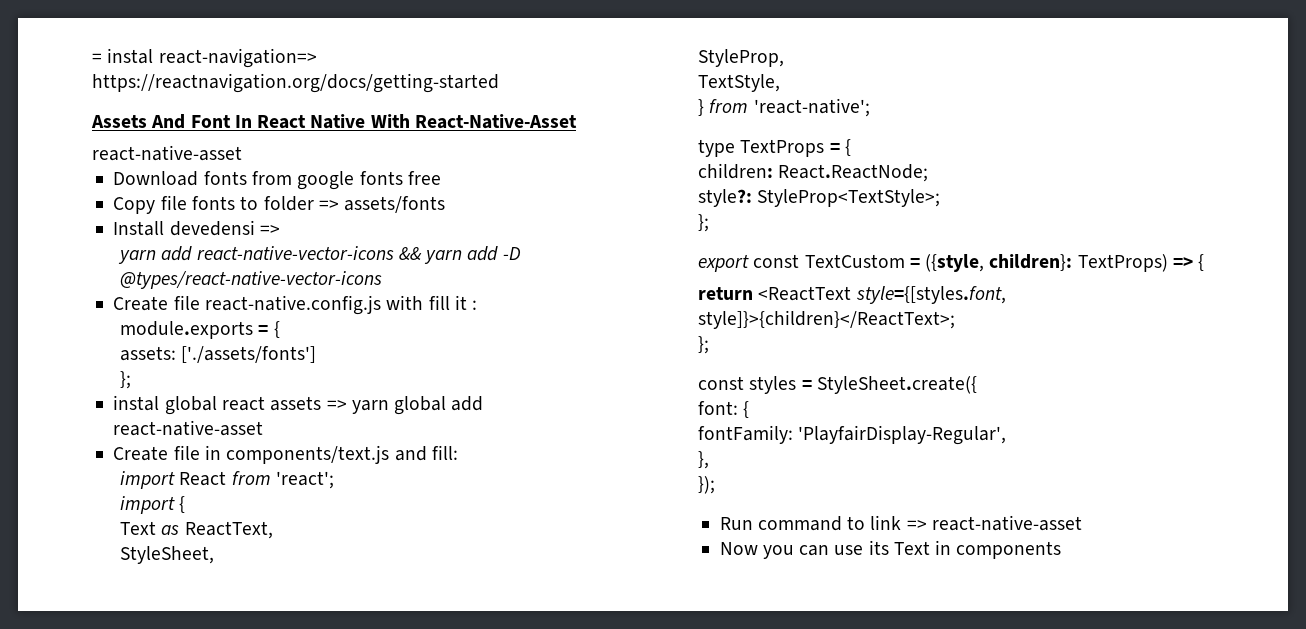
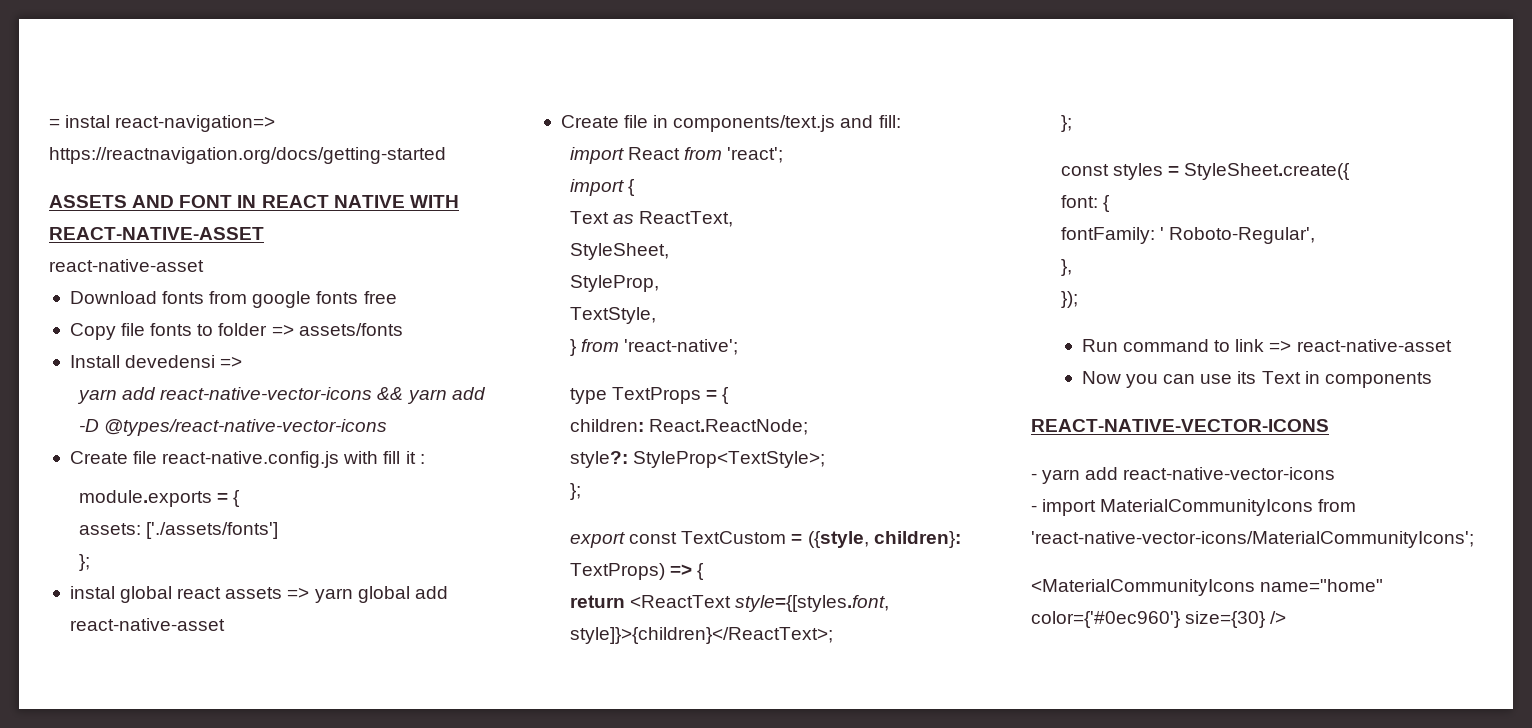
- Assets And Font In React Native With React-Native-Asset
+ ASSETS AND FONT IN REACT NATIVE WITH REACT-NATIVE-ASSET
- fontFamily: 'PlayfairDisplay-Regular',
+ fontFamily: ' Roboto-Regular',
+ REACT-NATIVE-VECTOR-ICONS
+ - yarn add react-native-vector-icons
+ - import MaterialCommunityIcons from 'react-native-vector-icons/MaterialCommunityIcons';
+ <MaterialCommunityIcons name="home" color={'#0ec960'} size={30} />

